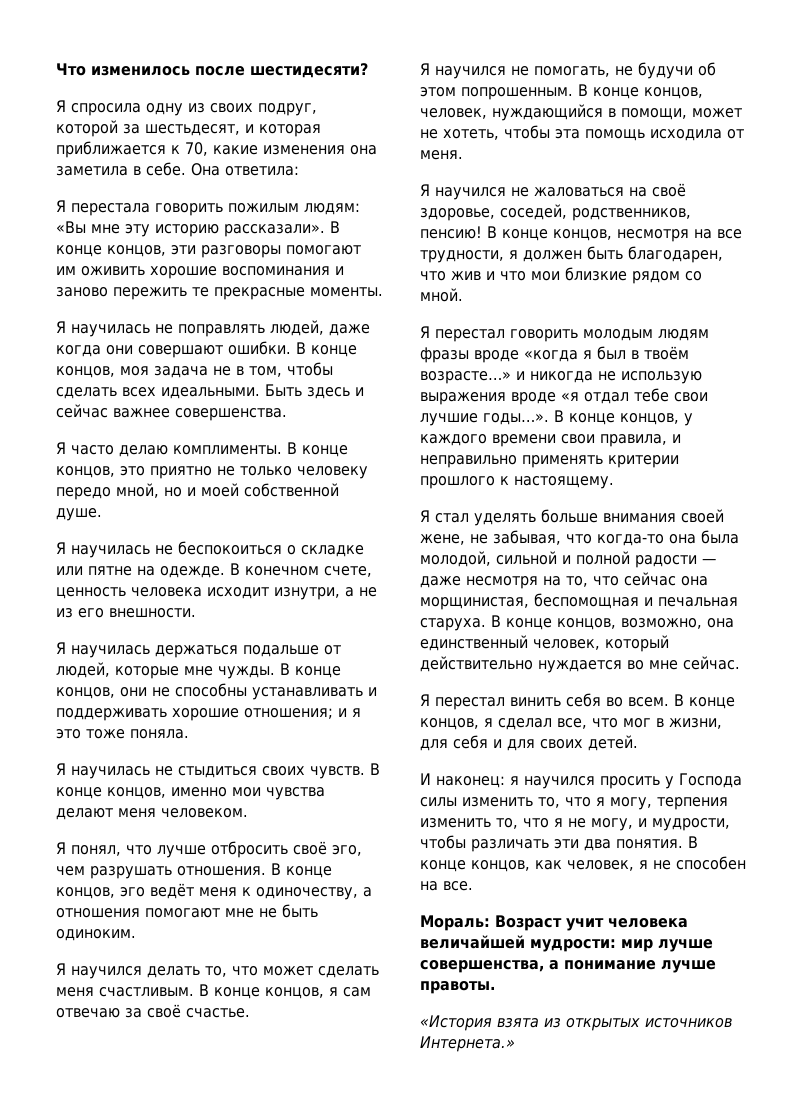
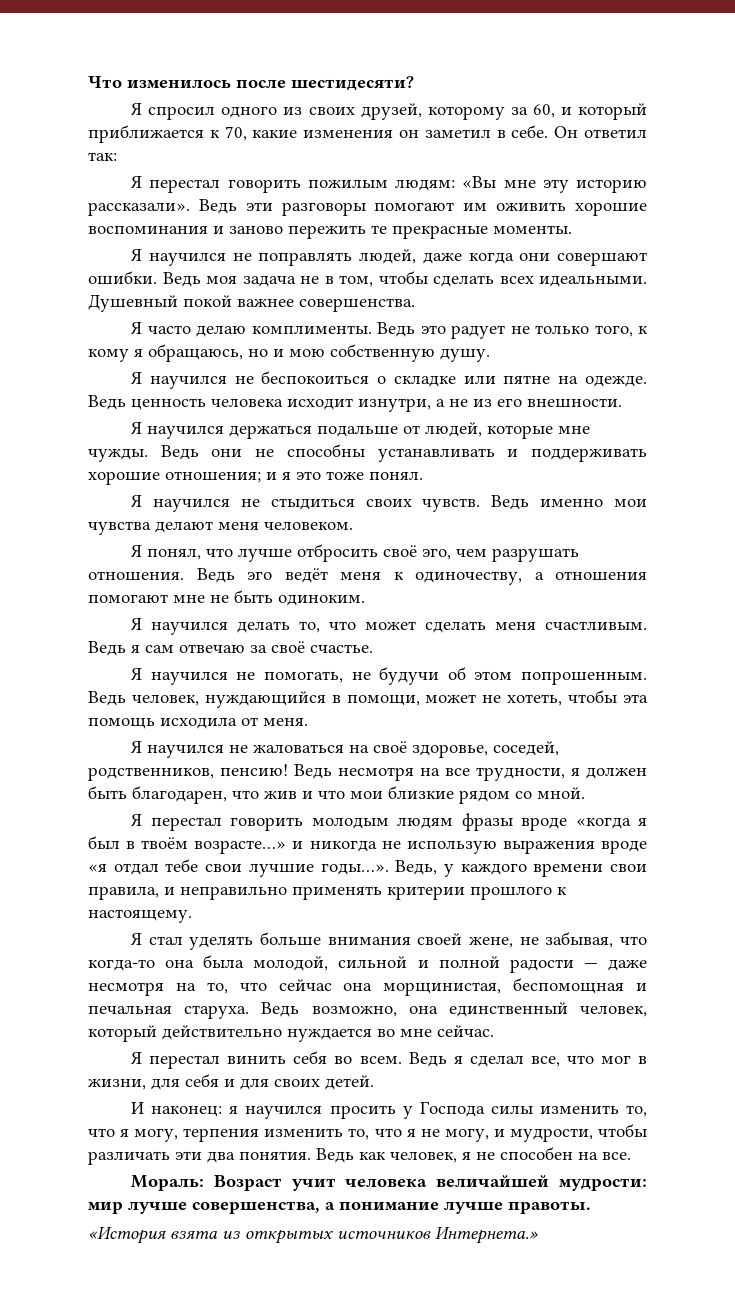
- Я спросила одну из своих подруг, которой за шестьдесят, и которая приближается к 70, какие изменения она заметила в себе. Она ответила:
- Я перестала говорить пожилым людям: «Вы мне эту историю рассказали».
+ Я спросил одного из своих друзей, которому за 60, и который приближается к 70, какие изменения он заметил в себе. Он ответил так:
+ Я перестал говорить пожилым людям: «Вы мне эту историю рассказали».
- В конце концов, эти разговоры помогают им оживить хорошие воспоминания и заново пережить те прекрасные моменты.
+ Ведь эти разговоры помогают им оживить хорошие воспоминания и заново пережить те прекрасные моменты.
- Я научилась не поправлять людей, даже когда они совершают ошибки.
+ Я научился не поправлять людей, даже когда они совершают ошибки.
- В конце концов, моя задача не в том, чтобы сделать всех идеальными.
+ Ведь моя задача не в том, чтобы сделать всех идеальными.
- Быть здесь и сейчас важнее совершенства.
+ Душевный покой важнее совершенства.
- В конце концов, это приятно не только человеку передо мной, но и моей собственной душе.
- Я научилась не беспокоиться о складке или пятне на одежде.
+ Ведь это радует не только того, к кому я обращаюсь, но и мою собственную душу.
+ Я научился не беспокоиться о складке или пятне на одежде.
- В конечном счете, ценность человека исходит изнутри, а не из его внешности.
+ Ведь ценность человека исходит изнутри, а не из его внешности.
- Я научилась держаться подальше от людей, которые мне чужды.
+ Я научился держаться подальше от людей, которые мне чужды.
- В конце концов, они не способны устанавливать и поддерживать хорошие отношения; и я это тоже поняла.
- Я научилась не стыдиться своих чувств.
+ Ведь они не способны устанавливать и поддерживать хорошие отношения; и я это тоже понял.
+ Я научился не стыдиться своих чувств.
- В конце концов, именно мои чувства делают меня человеком.
+ Ведь именно мои чувства делают меня человеком.
- В конце концов, эго ведёт меня к одиночеству, а отношения помогают мне не быть одиноким.
+ Ведь эго ведёт меня к одиночеству, а отношения помогают мне не быть одиноким.
- В конце концов, я сам отвечаю за своё счастье.
+ Ведь я сам отвечаю за своё счастье.
- В конце концов, человек, нуждающийся в помощи, может не хотеть, чтобы эта помощь исходила от меня.
+ Ведь человек, нуждающийся в помощи, может не хотеть, чтобы эта помощь исходила от меня.
- В конце концов, несмотря на все трудности, я должен быть благодарен, что жив и что мои близкие рядом со мной.
+ Ведь несмотря на все трудности, я должен быть благодарен, что жив и что мои близкие рядом со мной.
- В конце концов, у каждого времени свои правила, и неправильно применять критерии прошлого к настоящему.
+ Ведь, у каждого времени свои правила, и неправильно применять критерии прошлого к настоящему.
- В конце концов, возможно, она единственный человек, который действительно нуждается во мне сейчас.
+ Ведь возможно, она единственный человек, который действительно нуждается во мне сейчас.
- В конце концов, я сделал все, что мог в жизни, для себя и для своих детей.
+ Ведь я сделал все, что мог в жизни, для себя и для своих детей.
- В конце концов, как человек, я не способен на все.
+ Ведь как человек, я не способен на все.

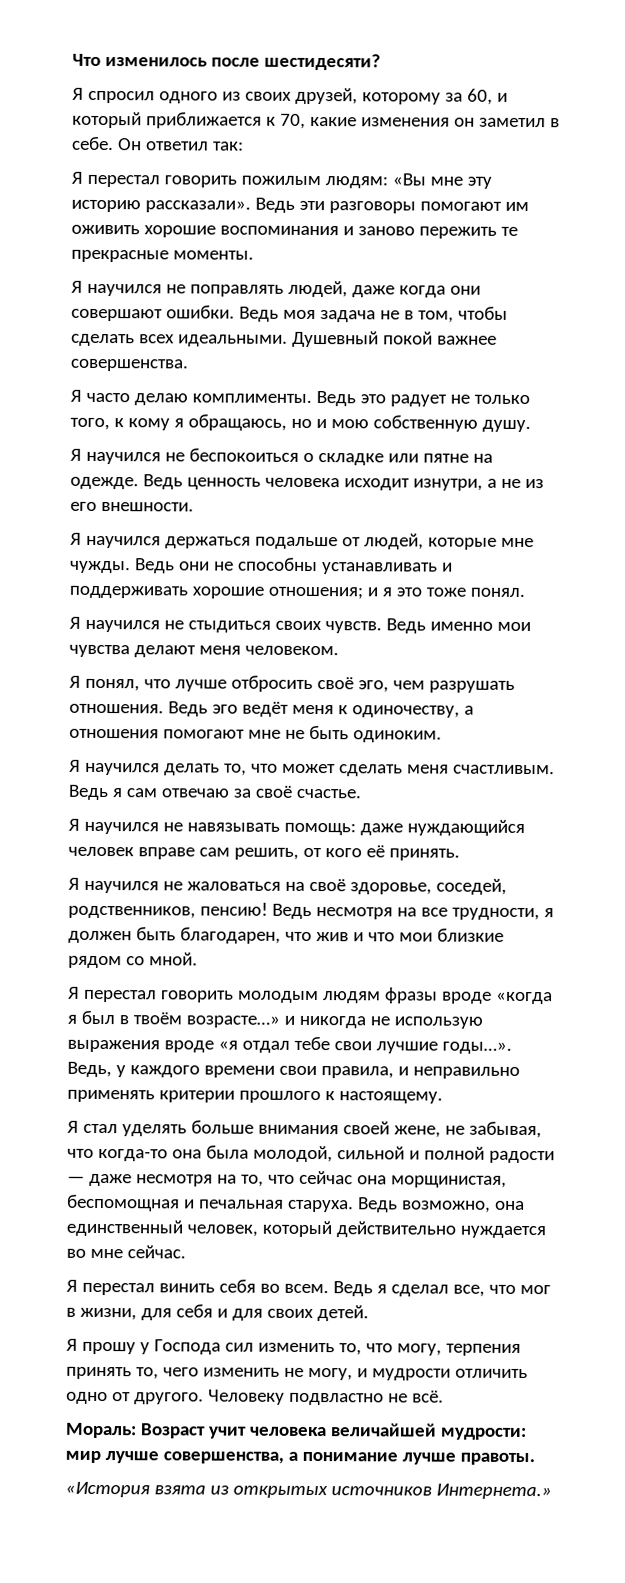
- Я научился не помогать, не будучи об этом попрошенным. Ведь человек, нуждающийся в помощи, может не хотеть, чтобы эта помощь исходила от меня.
+ Я научился не навязывать помощь: даже нуждающийся человек вправе сам решить, от кого её принять.
- И наконец: я научился просить у Господа силы изменить то, что я могу, терпения изменить то, что я не могу, и мудрости, чтобы различать эти два понятия. Ведь как человек, я не способен на все.
+ Я прошу у Господа сил изменить то, что могу, терпения принять то, чего изменить не могу, и мудрости отличить одно от другого. Человеку подвластно не всё.

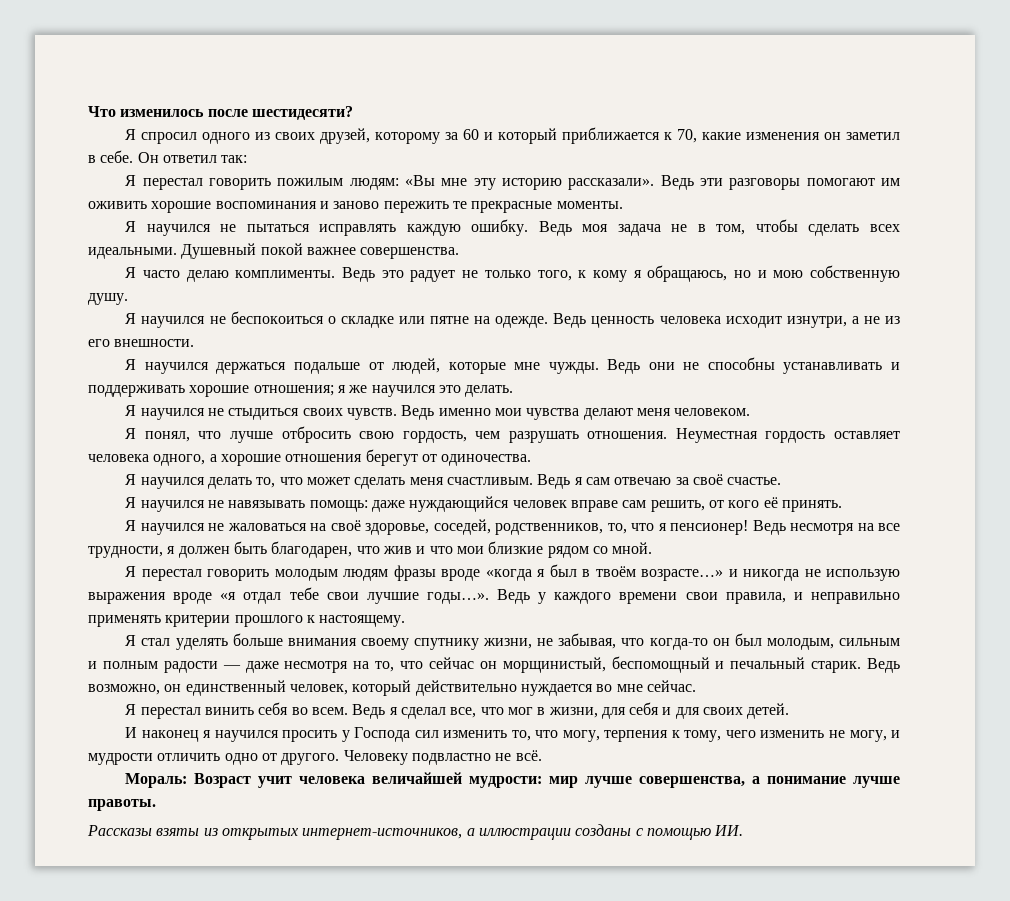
- Я спросил одного из своих друзей, которому за 60, и который приближается к 70, какие изменения он заметил в себе.
+ Я спросил одного из своих друзей, которому за 60 и который приближается к 70, какие изменения он заметил в себе.
- Я научился не поправлять людей, даже когда они совершают ошибки.
+ Я научился не пытаться исправлять каждую ошибку.
- Ведь они не способны устанавливать и поддерживать хорошие отношения; и я это тоже понял.
+ Ведь они не способны устанавливать и поддерживать хорошие отношения; я же научился это делать.
- Я понял, что лучше отбросить своё эго, чем разрушать отношения.
+ Я понял, что лучше отбросить свою гордость, чем разрушать отношения.
- Ведь эго ведёт меня к одиночеству, а отношения помогают мне не быть одиноким.
+ Неуместная гордость оставляет человека одного, а хорошие отношения берегут от одиночества.
- Я научился не жаловаться на своё здоровье, соседей, родственников, пенсию!
+ Я научился не жаловаться на своё здоровье, соседей, родственников, то, что я пенсионер!
- Ведь, у каждого времени свои правила, и неправильно применять критерии прошлого к настоящему.
+ Ведь у каждого времени свои правила, и неправильно применять критерии прошлого к настоящему.
- Я стал уделять больше внимания своей жене, не забывая, что когда-то она была молодой, сильной и полной радости — даже несмотря на то, что сейчас она морщинистая, беспомощная и печальная старуха.
+ Я стал уделять больше внимания своему спутнику жизни, не забывая, что когда-то он был молодым, сильным и полным радости — даже несмотря на то, что сейчас он морщинистый, беспомощный и печальный старик.
- Ведь возможно, она единственный человек, который действительно нуждается во мне сейчас.
+ Ведь возможно, он единственный человек, который действительно нуждается во мне сейчас.
- Я прошу у Господа сил изменить то, что могу, терпения принять то, чего изменить не могу, и мудрости отличить одно от другого.
+ И наконец я научился просить у Господа сил изменить то, что могу, терпения к тому, чего изменить не могу, и мудрости отличить одно от другого.
- «История взята из открытых источников Интернета.»
+ Рассказы взяты из открытых интернет-источников, а иллюстрации созданы с помощью ИИ.

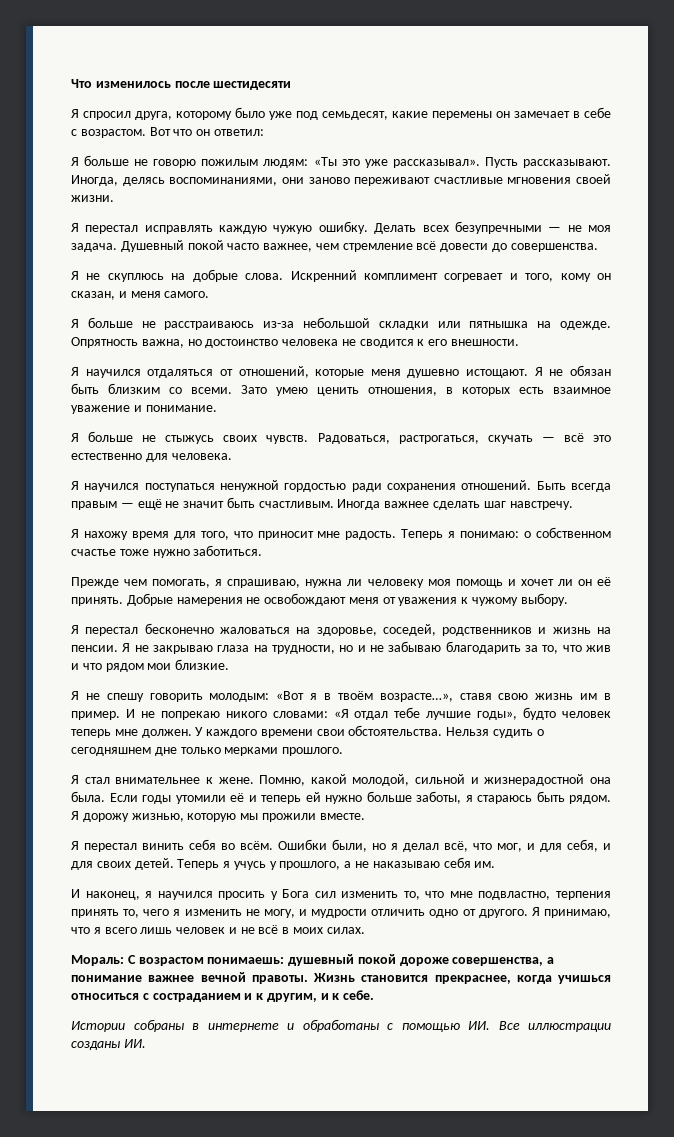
- Что изменилось после шестидесяти?
+ Что изменилось после шестидесяти
- Я спросил одного из своих друзей, которому за 60 и который приближается к 70, какие изменения он заметил в себе. Он ответил так:
- Я перестал говорить пожилым людям: «Вы мне эту историю рассказали». Ведь эти разговоры помогают им оживить хорошие воспоминания и заново пережить те прекрасные моменты.
- Я научился не пытаться исправлять каждую ошибку. Ведь моя задача не в том, чтобы сделать всех идеальными. Душевный покой важнее совершенства.
- Я часто делаю комплименты. Ведь это радует не только того, к кому я обращаюсь, но и мою собственную душу.
- Я научился не беспокоиться о складке или пятне на одежде. Ведь ценность человека исходит изнутри, а не из его внешности.
- Я научился держаться подальше от людей, которые мне чужды. Ведь они не способны устанавливать и поддерживать хорошие отношения; я же научился это делать.
- Я научился не стыдиться своих чувств. Ведь именно мои чувства делают меня человеком.
- Я понял, что лучше отбросить свою гордость, чем разрушать отношения. Неуместная гордость оставляет человека одного, а хорошие отношения берегут от одиночества.
- Я научился делать то, что может сделать меня счастливым. Ведь я сам отвечаю за своё счастье.
- Я научился не навязывать помощь: даже нуждающийся человек вправе сам решить, от кого её принять.
- Я научился не жаловаться на своё здоровье, соседей, родственников, то, что я пенсионер! Ведь несмотря на все трудности, я должен быть благодарен, что жив и что мои близкие рядом со мной.
- Я перестал говорить молодым людям фразы вроде «когда я был в твоём возрасте…» и никогда не использую выражения вроде «я отдал тебе свои лучшие годы…». Ведь у каждого времени свои правила, и неправильно применять критерии прошлого к настоящему.
- Я стал уделять больше внимания своему спутнику жизни, не забывая, что когда-то он был молодым, сильным и полным радости — даже несмотря на то, что сейчас он морщинистый, беспомощный и печальный старик. Ведь возможно, он единственный человек, который действительно нуждается во мне сейчас.
+ Я спросил друга, которому было уже под семьдесят, какие перемены он замечает в себе с возрастом. Вот что он ответил:
+ Я больше не говорю пожилым людям: «Ты это уже рассказывал». Пусть рассказывают. Иногда, делясь воспоминаниями, они заново переживают счастливые мгновения своей жизни.
+ Я перестал исправлять каждую чужую ошибку. Делать всех безупречными — не моя задача. Душевный покой часто важнее, чем стремление всё довести до совершенства.
+ Я не скуплюсь на добрые слова. Искренний комплимент согревает и того, кому он сказан, и меня самого.
+ Я больше не расстраиваюсь из-за небольшой складки или пятнышка на одежде. Опрятность важна, но достоинство человека не сводится к его внешности.
+ Я научился отдаляться от отношений, которые меня душевно истощают. Я не обязан быть близким со всеми. Зато умею ценить отношения, в которых есть взаимное уважение и понимание.
+ Я больше не стыжусь своих чувств. Радоваться, растрогаться, скучать — всё это естественно для человека.
+ Я научился поступаться ненужной гордостью ради сохранения отношений. Быть всегда правым — ещё не значит быть счастливым. Иногда важнее сделать шаг навстречу.
+ Я нахожу время для того, что приносит мне радость. Теперь я понимаю: о собственном счастье тоже нужно заботиться.
+ Прежде чем помогать, я спрашиваю, нужна ли человеку моя помощь и хочет ли он её принять. Добрые намерения не освобождают меня от уважения к чужому выбору.
+ Я перестал бесконечно жаловаться на здоровье, соседей, родственников и жизнь на пенсии. Я не закрываю глаза на трудности, но и не забываю благодарить за то, что жив и что рядом мои близкие.
+ Я не спешу говорить молодым: «Вот я в твоём возрасте…», ставя свою жизнь им в пример. И не попрекаю никого словами: «Я отдал тебе лучшие годы», будто человек теперь мне должен. У каждого времени свои обстоятельства. Нельзя судить о сегодняшнем дне только мерками прошлого.
+ Я стал внимательнее к жене. Помню, какой молодой, сильной и жизнерадостной она была. Если годы утомили её и теперь ей нужно больше заботы, я стараюсь быть рядом. Я дорожу жизнью, которую мы прожили вместе.
- Я перестал винить себя во всем. Ведь я сделал все, что мог в жизни, для себя и для своих детей.
- И наконец я научился просить у Господа сил изменить то, что могу, терпения к тому, чего изменить не могу, и мудрости отличить одно от другого.
+ Я перестал винить себя во всём. Ошибки были, но я делал всё, что мог, и для себя, и для своих детей. Теперь я учусь у прошлого, а не наказываю себя им.
+ И наконец, я научился просить у Бога сил изменить то, что мне подвластно, терпения принять то, чего я изменить не могу, и мудрости отличить одно от другого.
- Человеку подвластно не всё.
- Мораль: Возраст учит человека величайшей мудрости: мир лучше совершенства, а понимание лучше правоты.
- Рассказы взяты из открытых интернет-источников, а иллюстрации созданы с помощью ИИ.
+ Я принимаю, что я всего лишь человек и не всё в моих силах.
+ Мораль: С возрастом понимаешь: душевный покой дороже совершенства, а понимание важнее вечной правоты. Жизнь становится прекраснее, когда учишься относиться с состраданием и к другим, и к себе.
+ Истории собраны в интернете и обработаны с помощью ИИ. Все иллюстрации созданы ИИ.

